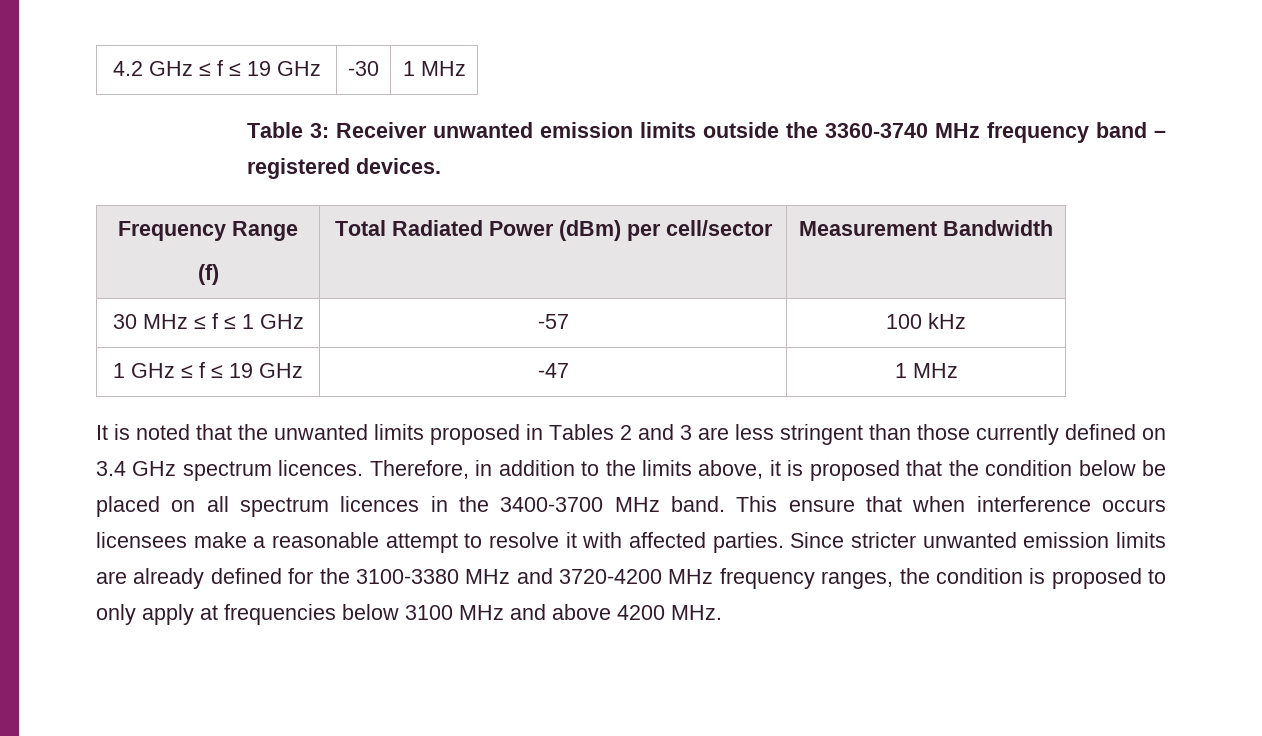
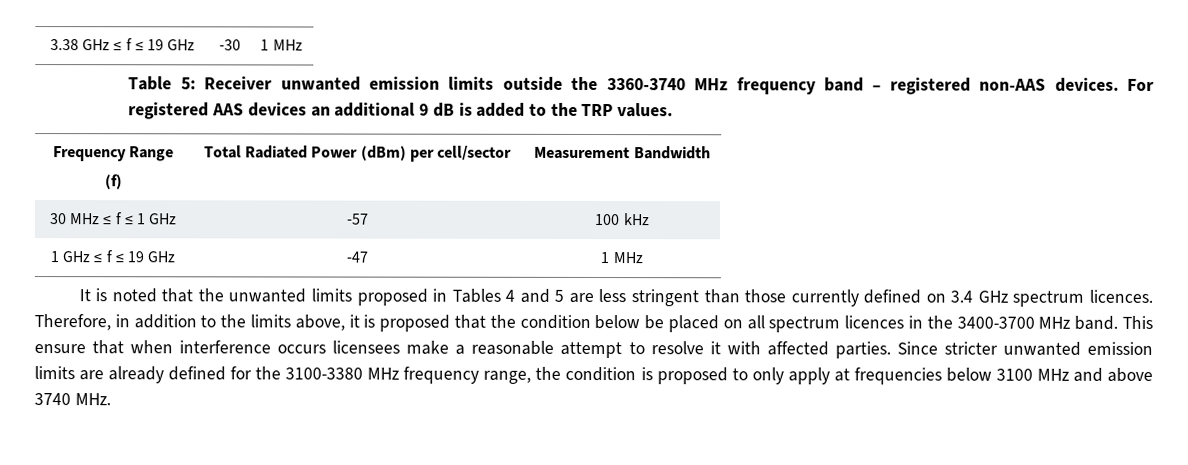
- 4.2 GHz ≤ f ≤ 19 GHz | -30 | 1 MHz
+ 3.38 GHz ≤ f ≤ 19 GHz | -30 | 1 MHz
- Table 3: Receiver unwanted emission limits outside the 3360-3740 MHz frequency band – registered devices.
+ Table 5: Receiver unwanted emission limits outside the 3360-3740 MHz frequency band – registered non-AAS devices. For registered AAS devices an additional 9 dB is added to the TRP values.
- It is noted that the unwanted limits proposed in Tables 2 and 3 are less stringent than those currently defined on 3.4 GHz spectrum licences.
+ It is noted that the unwanted limits proposed in Tables 4 and 5 are less stringent than those currently defined on 3.4 GHz spectrum licences.
- Since stricter unwanted emission limits are already defined for the 3100-3380 MHz and 3720-4200 MHz frequency ranges, the condition is proposed to only apply at frequencies below 3100 MHz and above 4200 MHz.
+ Since stricter unwanted emission limits are already defined for the 3100-3380 MHz frequency range, the condition is proposed to only apply at frequencies below 3100 MHz and above 3740 MHz.

